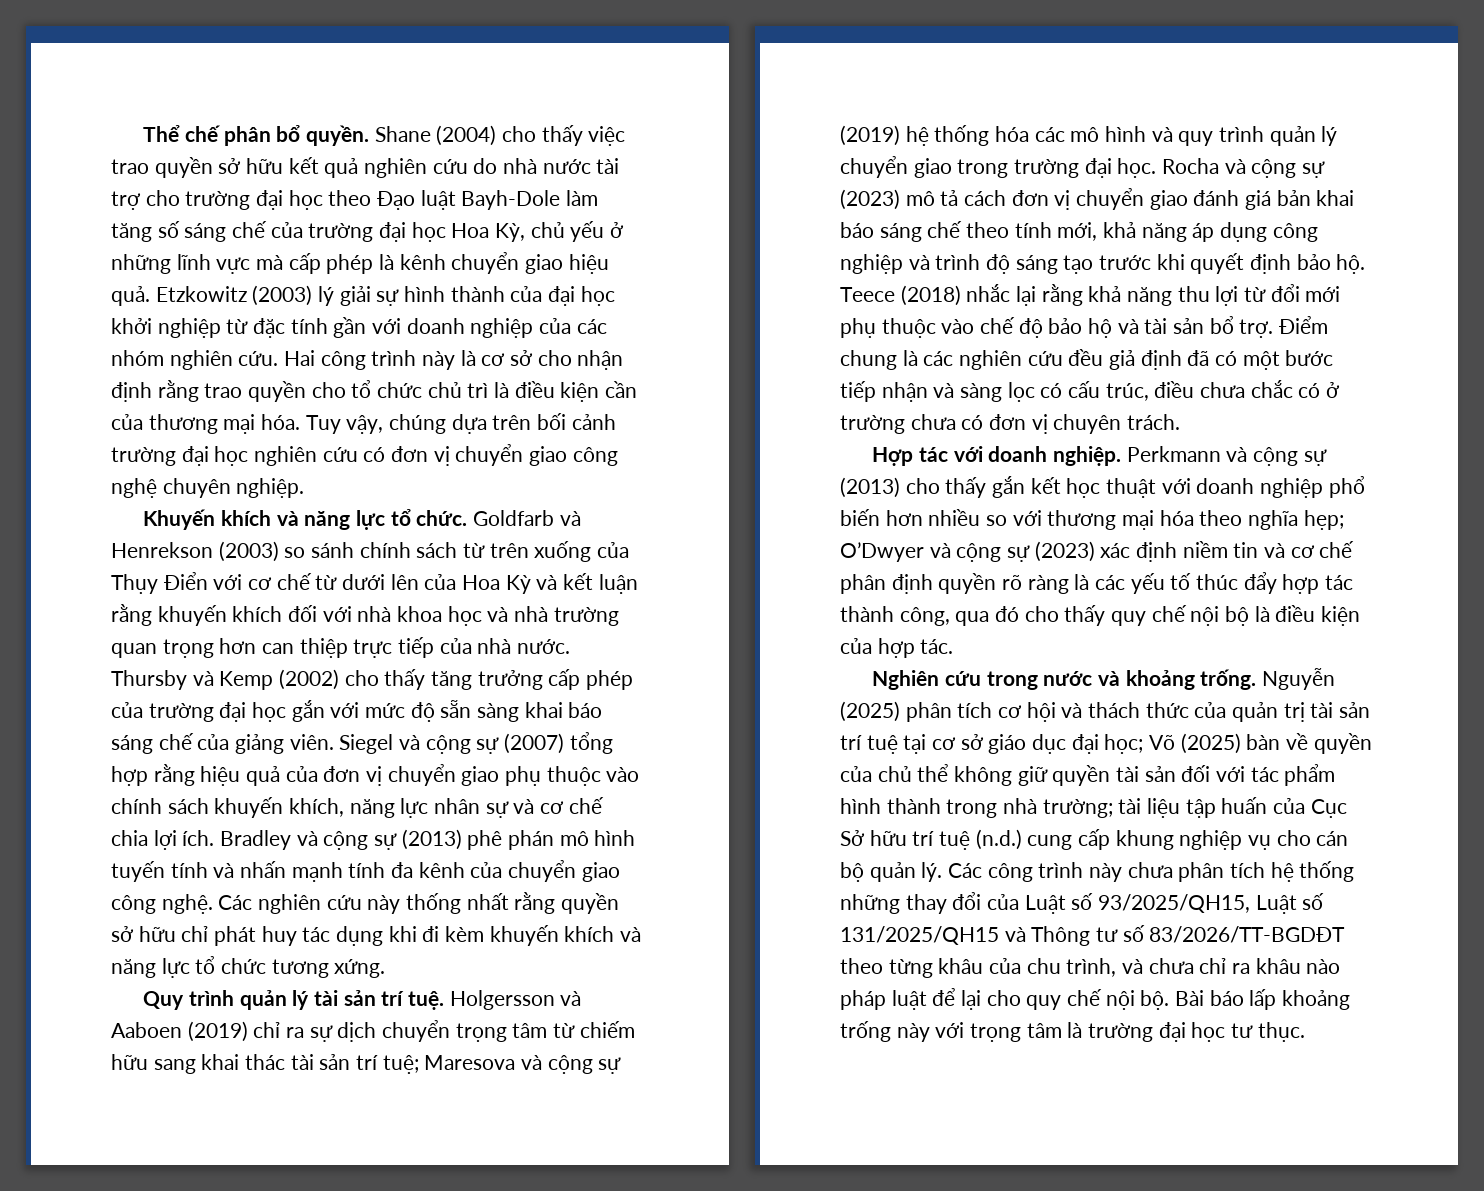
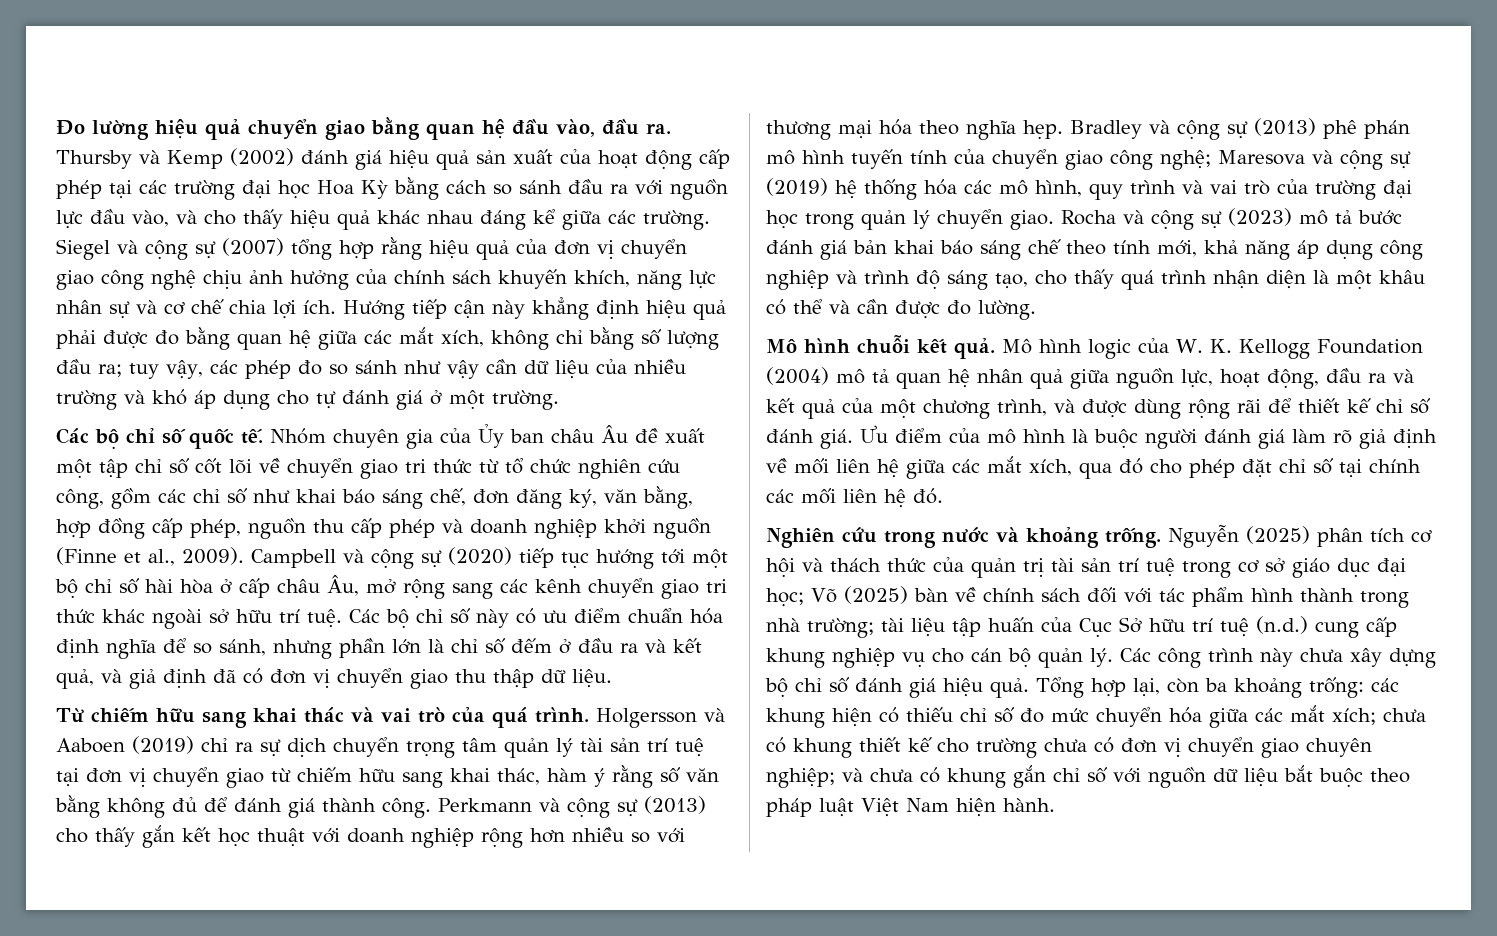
- Thể chế phân bổ quyền. Shane (2004) cho thấy việc trao quyền sở hữu kết quả nghiên cứu do nhà nước tài trợ cho trường đại học theo Đạo luật Bayh-Dole làm tăng số sáng chế của trường đại học Hoa Kỳ, chủ yếu ở những lĩnh vực mà cấp phép là kênh chuyển giao hiệu quả. Etzkowitz (2003) lý giải sự hình thành của đại học khởi nghiệp từ đặc tính gần với doanh nghiệp của các nhóm nghiên cứu. Hai công trình này là cơ sở cho nhận định rằng trao quyền cho tổ chức chủ trì là điều kiện cần của thương mại hóa. Tuy vậy, chúng dựa trên bối cảnh trường đại học nghiên cứu có đơn vị chuyển giao công nghệ chuyên nghiệp.
- Khuyến khích và năng lực tổ chức. Goldfarb và Henrekson (2003) so sánh chính sách từ trên xuống của Thụy Điển với cơ chế từ dưới lên của Hoa Kỳ và kết luận rằng khuyến khích đối với nhà khoa học và nhà trường quan trọng hơn can thiệp trực tiếp của nhà nước. Thursby và Kemp (2002) cho thấy tăng trưởng cấp phép của trường đại học gắn với mức độ sẵn sàng khai báo sáng chế của giảng viên.
+ Đo lường hiệu quả chuyển giao bằng quan hệ đầu vào, đầu ra. Thursby và Kemp (2002) đánh giá hiệu quả sản xuất của hoạt động cấp phép tại các trường đại học Hoa Kỳ bằng cách so sánh đầu ra với nguồn lực đầu vào, và cho thấy hiệu quả khác nhau đáng kể giữa các trường.
- Siegel và cộng sự (2007) tổng hợp rằng hiệu quả của đơn vị chuyển giao phụ thuộc vào chính sách khuyến khích, năng lực nhân sự và cơ chế chia lợi ích.
+ Siegel và cộng sự (2007) tổng hợp rằng hiệu quả của đơn vị chuyển giao công nghệ chịu ảnh hưởng của chính sách khuyến khích, năng lực nhân sự và cơ chế chia lợi ích.
+ Hướng tiếp cận này khẳng định hiệu quả phải được đo bằng quan hệ giữa các mắt xích, không chỉ bằng số lượng đầu ra; tuy vậy, các phép đo so sánh như vậy cần dữ liệu của nhiều trường và khó áp dụng cho tự đánh giá ở một trường.
+ Các bộ chỉ số quốc tế. Nhóm chuyên gia của Ủy ban châu Âu đề xuất một tập chỉ số cốt lõi về chuyển giao tri thức từ tổ chức nghiên cứu công, gồm các chỉ số như khai báo sáng chế, đơn đăng ký, văn bằng, hợp đồng cấp phép, nguồn thu cấp phép và doanh nghiệp khởi nguồn (Finne et al., 2009). Campbell và cộng sự (2020) tiếp tục hướng tới một bộ chỉ số hài hòa ở cấp châu Âu, mở rộng sang các kênh chuyển giao tri thức khác ngoài sở hữu trí tuệ. Các bộ chỉ số này có ưu điểm chuẩn hóa định nghĩa để so sánh, nhưng phần lớn là chỉ số đếm ở đầu ra và kết quả, và giả định đã có đơn vị chuyển giao thu thập dữ liệu.
+ Từ chiếm hữu sang khai thác và vai trò của quá trình. Holgersson và Aaboen (2019) chỉ ra sự dịch chuyển trọng tâm quản lý tài sản trí tuệ tại đơn vị chuyển giao từ chiếm hữu sang khai thác, hàm ý rằng số văn bằng không đủ để đánh giá thành công. Perkmann và cộng sự (2013) cho thấy gắn kết học thuật với doanh nghiệp rộng hơn nhiều so với thương mại hóa theo nghĩa hẹp.
- Bradley và cộng sự (2013) phê phán mô hình tuyến tính và nhấn mạnh tính đa kênh của chuyển giao công nghệ. Các nghiên cứu này thống nhất rằng quyền sở hữu chỉ phát huy tác dụng khi đi kèm khuyến khích và năng lực tổ chức tương xứng.
- Quy trình quản lý tài sản trí tuệ. Holgersson và Aaboen (2019) chỉ ra sự dịch chuyển trọng tâm từ chiếm hữu sang khai thác tài sản trí tuệ; Maresova và cộng sự (2019) hệ thống hóa các mô hình và quy trình quản lý chuyển giao trong trường đại học.
+ Bradley và cộng sự (2013) phê phán mô hình tuyến tính của chuyển giao công nghệ; Maresova và cộng sự (2019) hệ thống hóa các mô hình, quy trình và vai trò của trường đại học trong quản lý chuyển giao.
- Rocha và cộng sự (2023) mô tả cách đơn vị chuyển giao đánh giá bản khai báo sáng chế theo tính mới, khả năng áp dụng công nghiệp và trình độ sáng tạo trước khi quyết định bảo hộ. Teece (2018) nhắc lại rằng khả năng thu lợi từ đổi mới phụ thuộc vào chế độ bảo hộ và tài sản bổ trợ. Điểm chung là các nghiên cứu đều giả định đã có một bước tiếp nhận và sàng lọc có cấu trúc, điều chưa chắc có ở trường chưa có đơn vị chuyên trách.
- Hợp tác với doanh nghiệp. Perkmann và cộng sự (2013) cho thấy gắn kết học thuật với doanh nghiệp phổ biến hơn nhiều so với thương mại hóa theo nghĩa hẹp; O’Dwyer và cộng sự (2023) xác định niềm tin và cơ chế phân định quyền rõ ràng là các yếu tố thúc đẩy hợp tác thành công, qua đó cho thấy quy chế nội bộ là điều kiện của hợp tác.
+ Rocha và cộng sự (2023) mô tả bước đánh giá bản khai báo sáng chế theo tính mới, khả năng áp dụng công nghiệp và trình độ sáng tạo, cho thấy quá trình nhận diện là một khâu có thể và cần được đo lường.
+ Mô hình chuỗi kết quả. Mô hình logic của W. K. Kellogg Foundation (2004) mô tả quan hệ nhân quả giữa nguồn lực, hoạt động, đầu ra và kết quả của một chương trình, và được dùng rộng rãi để thiết kế chỉ số đánh giá. Ưu điểm của mô hình là buộc người đánh giá làm rõ giả định về mối liên hệ giữa các mắt xích, qua đó cho phép đặt chỉ số tại chính các mối liên hệ đó.
- Nguyễn (2025) phân tích cơ hội và thách thức của quản trị tài sản trí tuệ tại cơ sở giáo dục đại học; Võ (2025) bàn về quyền của chủ thể không giữ quyền tài sản đối với tác phẩm hình thành trong nhà trường; tài liệu tập huấn của Cục Sở hữu trí tuệ (n.d.) cung cấp khung nghiệp vụ cho cán bộ quản lý.
+ Nguyễn (2025) phân tích cơ hội và thách thức của quản trị tài sản trí tuệ trong cơ sở giáo dục đại học; Võ (2025) bàn về chính sách đối với tác phẩm hình thành trong nhà trường; tài liệu tập huấn của Cục Sở hữu trí tuệ (n.d.) cung cấp khung nghiệp vụ cho cán bộ quản lý.
- Các công trình này chưa phân tích hệ thống những thay đổi của Luật số 93/2025/QH15, Luật số 131/2025/QH15 và Thông tư số 83/2026/TT-BGDĐT theo từng khâu của chu trình, và chưa chỉ ra khâu nào pháp luật để lại cho quy chế nội bộ. Bài báo lấp khoảng trống này với trọng tâm là trường đại học tư thục.
+ Các công trình này chưa xây dựng bộ chỉ số đánh giá hiệu quả. Tổng hợp lại, còn ba khoảng trống: các khung hiện có thiếu chỉ số đo mức chuyển hóa giữa các mắt xích; chưa có khung thiết kế cho trường chưa có đơn vị chuyển giao chuyên nghiệp; và chưa có khung gắn chỉ số với nguồn dữ liệu bắt buộc theo pháp luật Việt Nam hiện hành.

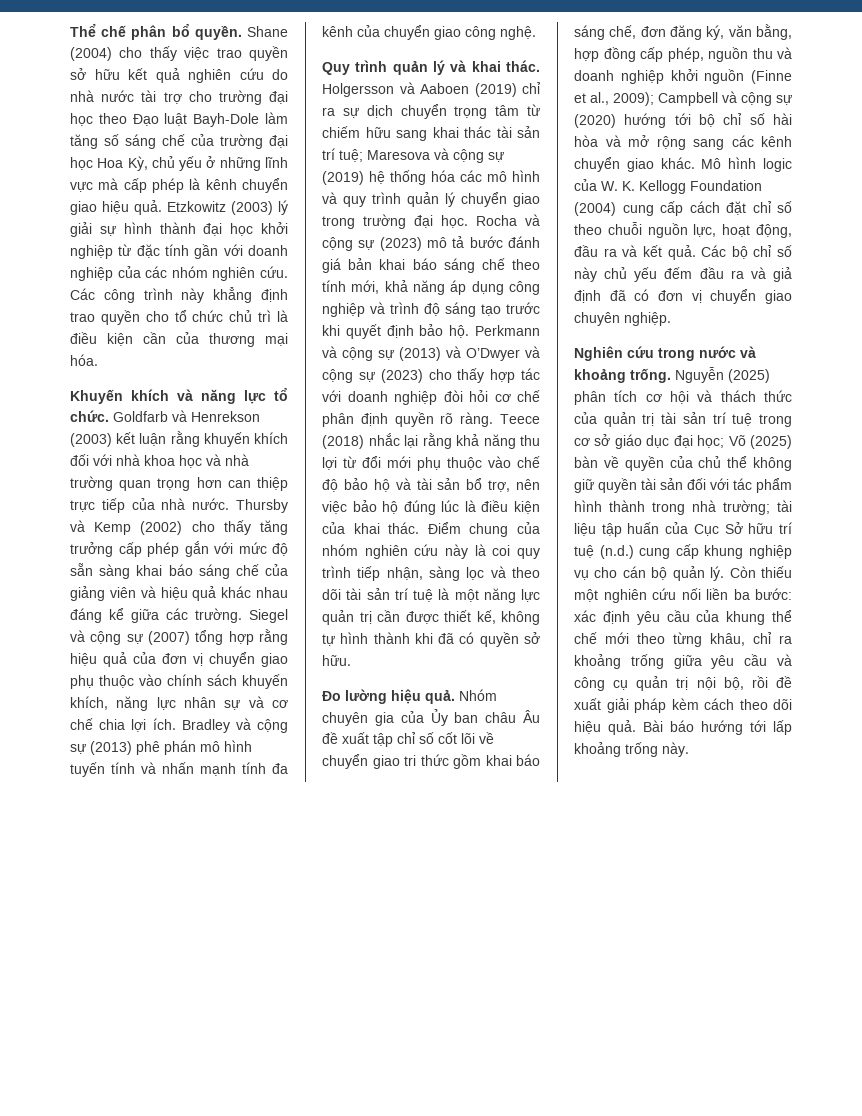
- Đo lường hiệu quả chuyển giao bằng quan hệ đầu vào, đầu ra. Thursby và Kemp (2002) đánh giá hiệu quả sản xuất của hoạt động cấp phép tại các trường đại học Hoa Kỳ bằng cách so sánh đầu ra với nguồn lực đầu vào, và cho thấy hiệu quả khác nhau đáng kể giữa các trường.
+ Thể chế phân bổ quyền. Shane (2004) cho thấy việc trao quyền sở hữu kết quả nghiên cứu do nhà nước tài trợ cho trường đại học theo Đạo luật Bayh-Dole làm tăng số sáng chế của trường đại học Hoa Kỳ, chủ yếu ở những lĩnh vực mà cấp phép là kênh chuyển giao hiệu quả. Etzkowitz (2003) lý giải sự hình thành đại học khởi nghiệp từ đặc tính gần với doanh nghiệp của các nhóm nghiên cứu. Các công trình này khẳng định trao quyền cho tổ chức chủ trì là điều kiện cần của thương mại hóa.
+ Khuyến khích và năng lực tổ chức. Goldfarb và Henrekson (2003) kết luận rằng khuyến khích đối với nhà khoa học và nhà trường quan trọng hơn can thiệp trực tiếp của nhà nước. Thursby và Kemp (2002) cho thấy tăng trưởng cấp phép gắn với mức độ sẵn sàng khai báo sáng chế của giảng viên và hiệu quả khác nhau đáng kể giữa các trường.
- Siegel và cộng sự (2007) tổng hợp rằng hiệu quả của đơn vị chuyển giao công nghệ chịu ảnh hưởng của chính sách khuyến khích, năng lực nhân sự và cơ chế chia lợi ích.
+ Siegel và cộng sự (2007) tổng hợp rằng hiệu quả của đơn vị chuyển giao phụ thuộc vào chính sách khuyến khích, năng lực nhân sự và cơ chế chia lợi ích.
- Hướng tiếp cận này khẳng định hiệu quả phải được đo bằng quan hệ giữa các mắt xích, không chỉ bằng số lượng đầu ra; tuy vậy, các phép đo so sánh như vậy cần dữ liệu của nhiều trường và khó áp dụng cho tự đánh giá ở một trường.
- Các bộ chỉ số quốc tế. Nhóm chuyên gia của Ủy ban châu Âu đề xuất một tập chỉ số cốt lõi về chuyển giao tri thức từ tổ chức nghiên cứu công, gồm các chỉ số như khai báo sáng chế, đơn đăng ký, văn bằng, hợp đồng cấp phép, nguồn thu cấp phép và doanh nghiệp khởi nguồn (Finne et al., 2009). Campbell và cộng sự (2020) tiếp tục hướng tới một bộ chỉ số hài hòa ở cấp châu Âu, mở rộng sang các kênh chuyển giao tri thức khác ngoài sở hữu trí tuệ. Các bộ chỉ số này có ưu điểm chuẩn hóa định nghĩa để so sánh, nhưng phần lớn là chỉ số đếm ở đầu ra và kết quả, và giả định đã có đơn vị chuyển giao thu thập dữ liệu.
- Từ chiếm hữu sang khai thác và vai trò của quá trình.
+ Bradley và cộng sự (2013) phê phán mô hình tuyến tính và nhấn mạnh tính đa kênh của chuyển giao công nghệ.
+ Quy trình quản lý và khai thác.
- Holgersson và Aaboen (2019) chỉ ra sự dịch chuyển trọng tâm quản lý tài sản trí tuệ tại đơn vị chuyển giao từ chiếm hữu sang khai thác, hàm ý rằng số văn bằng không đủ để đánh giá thành công. Perkmann và cộng sự (2013) cho thấy gắn kết học thuật với doanh nghiệp rộng hơn nhiều so với thương mại hóa theo nghĩa hẹp. Bradley và cộng sự (2013) phê phán mô hình tuyến tính của chuyển giao công nghệ; Maresova và cộng sự (2019) hệ thống hóa các mô hình, quy trình và vai trò của trường đại học trong quản lý chuyển giao.
+ Holgersson và Aaboen (2019) chỉ ra sự dịch chuyển trọng tâm từ chiếm hữu sang khai thác tài sản trí tuệ; Maresova và cộng sự (2019) hệ thống hóa các mô hình và quy trình quản lý chuyển giao trong trường đại học.
- Rocha và cộng sự (2023) mô tả bước đánh giá bản khai báo sáng chế theo tính mới, khả năng áp dụng công nghiệp và trình độ sáng tạo, cho thấy quá trình nhận diện là một khâu có thể và cần được đo lường.
- Mô hình chuỗi kết quả.
+ Rocha và cộng sự (2023) mô tả bước đánh giá bản khai báo sáng chế theo tính mới, khả năng áp dụng công nghiệp và trình độ sáng tạo trước khi quyết định bảo hộ. Perkmann và cộng sự (2013) và O’Dwyer và cộng sự (2023) cho thấy hợp tác với doanh nghiệp đòi hỏi cơ chế phân định quyền rõ ràng. Teece (2018) nhắc lại rằng khả năng thu lợi từ đổi mới phụ thuộc vào chế độ bảo hộ và tài sản bổ trợ, nên việc bảo hộ đúng lúc là điều kiện của khai thác. Điểm chung của nhóm nghiên cứu này là coi quy trình tiếp nhận, sàng lọc và theo dõi tài sản trí tuệ là một năng lực quản trị cần được thiết kế, không tự hình thành khi đã có quyền sở hữu.
+ Đo lường hiệu quả. Nhóm chuyên gia của Ủy ban châu Âu đề xuất tập chỉ số cốt lõi về chuyển giao tri thức gồm khai báo sáng chế, đơn đăng ký, văn bằng, hợp đồng cấp phép, nguồn thu và doanh nghiệp khởi nguồn (Finne et al., 2009); Campbell và cộng sự (2020) hướng tới bộ chỉ số hài hòa và mở rộng sang các kênh chuyển giao khác.
- Mô hình logic của W. K. Kellogg Foundation (2004) mô tả quan hệ nhân quả giữa nguồn lực, hoạt động, đầu ra và kết quả của một chương trình, và được dùng rộng rãi để thiết kế chỉ số đánh giá. Ưu điểm của mô hình là buộc người đánh giá làm rõ giả định về mối liên hệ giữa các mắt xích, qua đó cho phép đặt chỉ số tại chính các mối liên hệ đó.
+ Mô hình logic của W. K. Kellogg Foundation (2004) cung cấp cách đặt chỉ số theo chuỗi nguồn lực, hoạt động, đầu ra và kết quả. Các bộ chỉ số này chủ yếu đếm đầu ra và giả định đã có đơn vị chuyển giao chuyên nghiệp.
- Nguyễn (2025) phân tích cơ hội và thách thức của quản trị tài sản trí tuệ trong cơ sở giáo dục đại học; Võ (2025) bàn về chính sách đối với tác phẩm hình thành trong nhà trường; tài liệu tập huấn của Cục Sở hữu trí tuệ (n.d.) cung cấp khung nghiệp vụ cho cán bộ quản lý.
+ Nguyễn (2025) phân tích cơ hội và thách thức của quản trị tài sản trí tuệ trong cơ sở giáo dục đại học; Võ (2025) bàn về quyền của chủ thể không giữ quyền tài sản đối với tác phẩm hình thành trong nhà trường; tài liệu tập huấn của Cục Sở hữu trí tuệ (n.d.) cung cấp khung nghiệp vụ cho cán bộ quản lý.
- Các công trình này chưa xây dựng bộ chỉ số đánh giá hiệu quả. Tổng hợp lại, còn ba khoảng trống: các khung hiện có thiếu chỉ số đo mức chuyển hóa giữa các mắt xích; chưa có khung thiết kế cho trường chưa có đơn vị chuyển giao chuyên nghiệp; và chưa có khung gắn chỉ số với nguồn dữ liệu bắt buộc theo pháp luật Việt Nam hiện hành.
+ Còn thiếu một nghiên cứu nối liền ba bước: xác định yêu cầu của khung thể chế mới theo từng khâu, chỉ ra khoảng trống giữa yêu cầu và công cụ quản trị nội bộ, rồi đề xuất giải pháp kèm cách theo dõi hiệu quả. Bài báo hướng tới lấp khoảng trống này.

